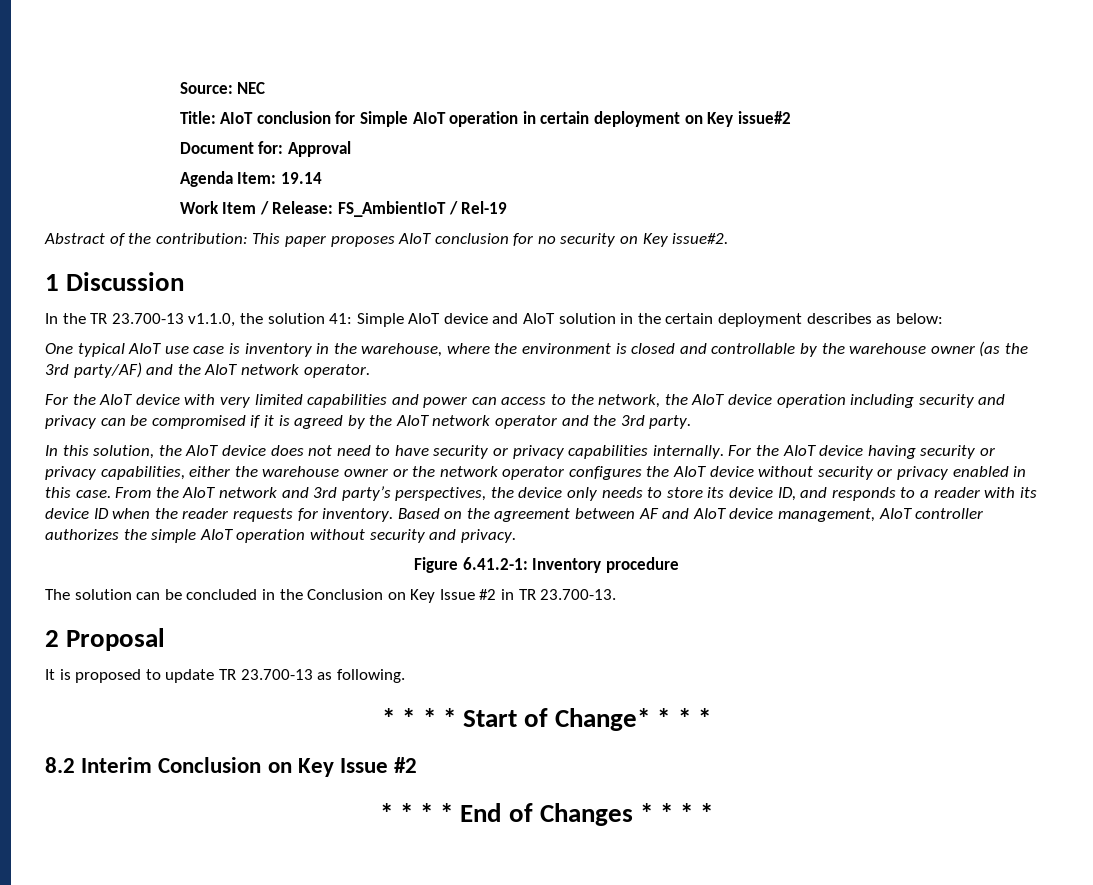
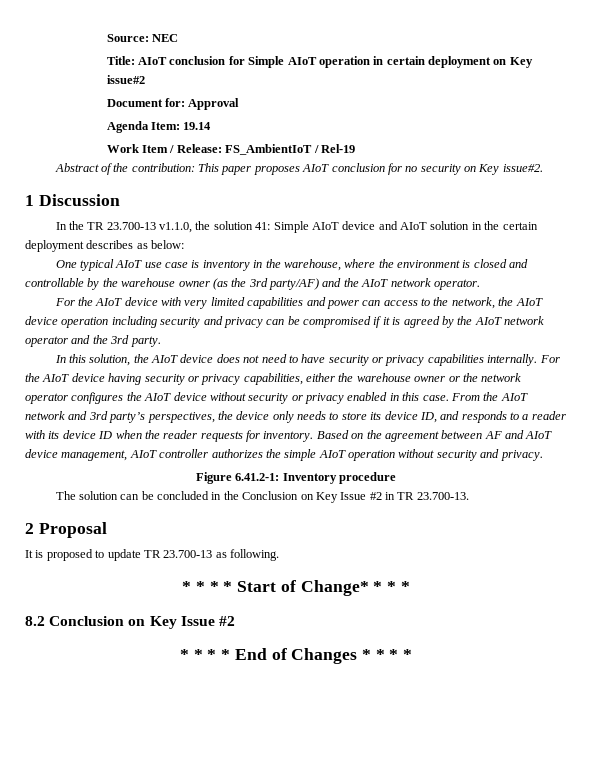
- 8.2 Interim Conclusion on Key Issue #2
+ 8.2 Conclusion on Key Issue #2

